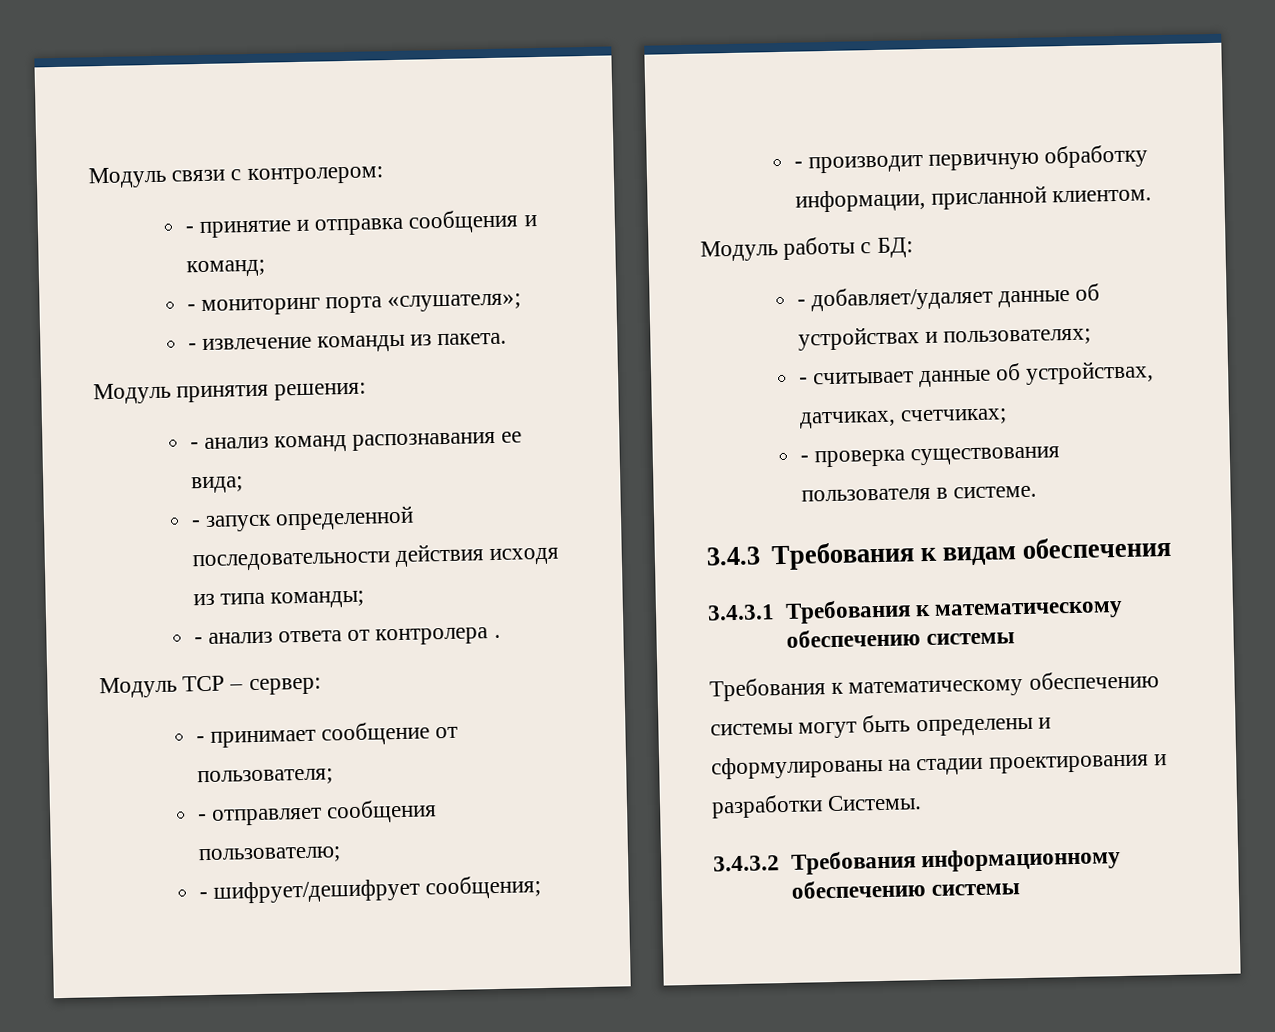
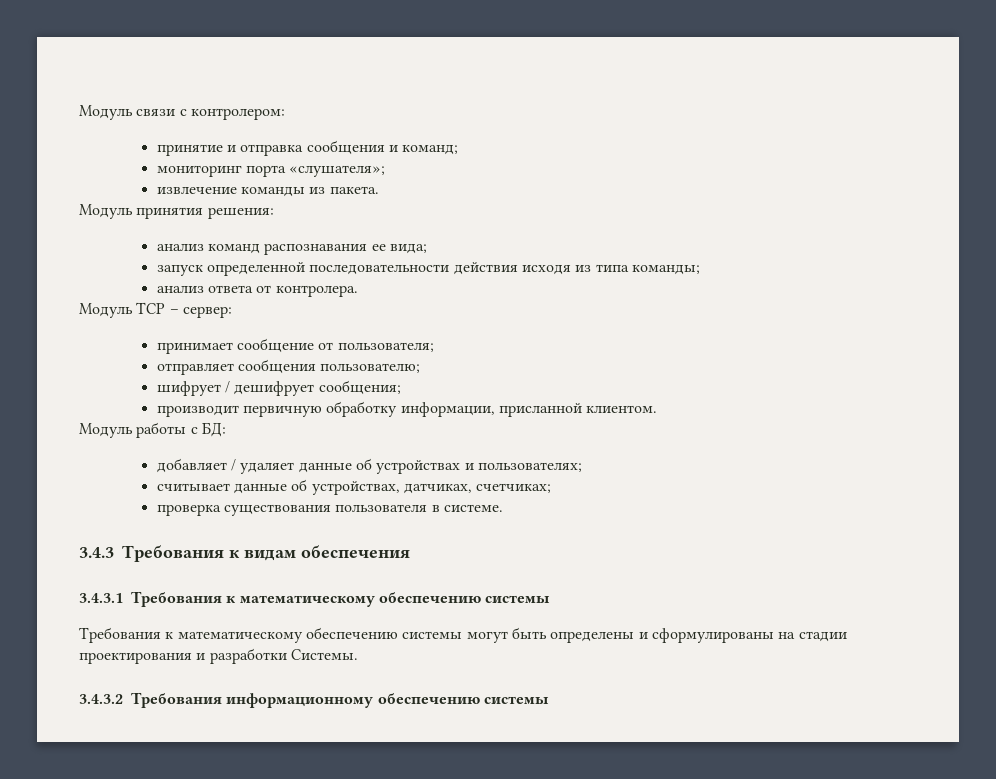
- - принятие и отправка сообщения и команд;
+ принятие и отправка сообщения и команд;
- - мониторинг порта «слушателя»;
+ мониторинг порта «слушателя»;
- - извлечение команды из пакета.
+ извлечение команды из пакета.
- - анализ команд распознавания ее вида;
+ анализ команд распознавания ее вида;
- - запуск определенной последовательности действия исходя из типа команды;
+ запуск определенной последовательности действия исходя из типа команды;
- - анализ ответа от контролера .
+ анализ ответа от контролера.
- - принимает сообщение от пользователя;
+ принимает сообщение от пользователя;
- - отправляет сообщения пользователю;
+ отправляет сообщения пользователю;
- - шифрует/дешифрует сообщения;
+ шифрует / дешифрует сообщения;
- - производит первичную обработку информации, присланной клиентом.
+ производит первичную обработку информации, присланной клиентом.
- - добавляет/удаляет данные об устройствах и пользователях;
+ добавляет / удаляет данные об устройствах и пользователях;
- - считывает данные об устройствах, датчиках, счетчиках;
+ считывает данные об устройствах, датчиках, счетчиках;
- - проверка существования пользователя в системе.
+ проверка существования пользователя в системе.

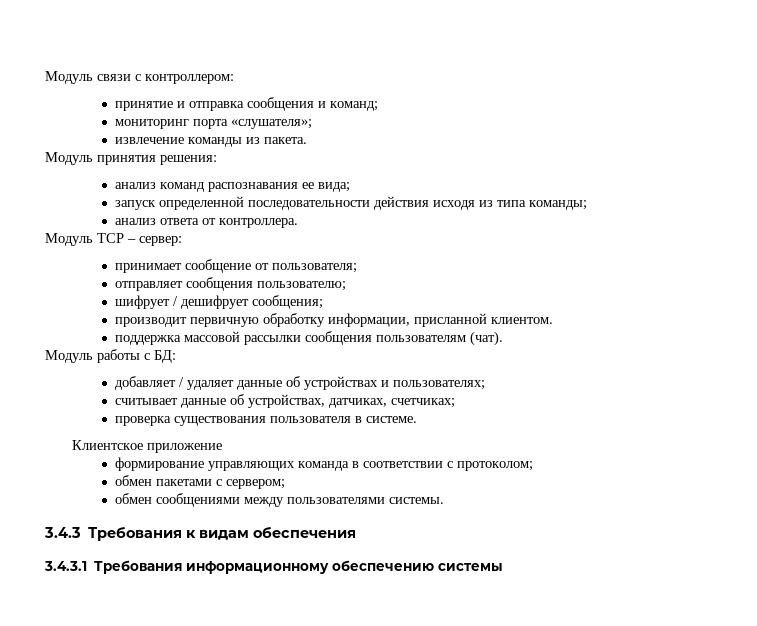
- Модуль связи с контролером:
+ Модуль связи с контроллером:
- анализ ответа от контролера.
+ анализ ответа от контроллера.
+ поддержка массовой рассылки сообщения пользователям (чат).
+ Клиентское приложение
+ формирование управляющих команда в соответствии с протоколом;
+ обмен пакетами с сервером;
+ обмен сообщениями между пользователями системы.
- 3.4.3.1 Требования к математическому обеспечению системы
- Требования к математическому обеспечению системы могут быть определены и сформулированы на стадии проектирования и разработки Системы.
- 3.4.3.2 Требования информационному обеспечению системы
+ 3.4.3.1 Требования информационному обеспечению системы

